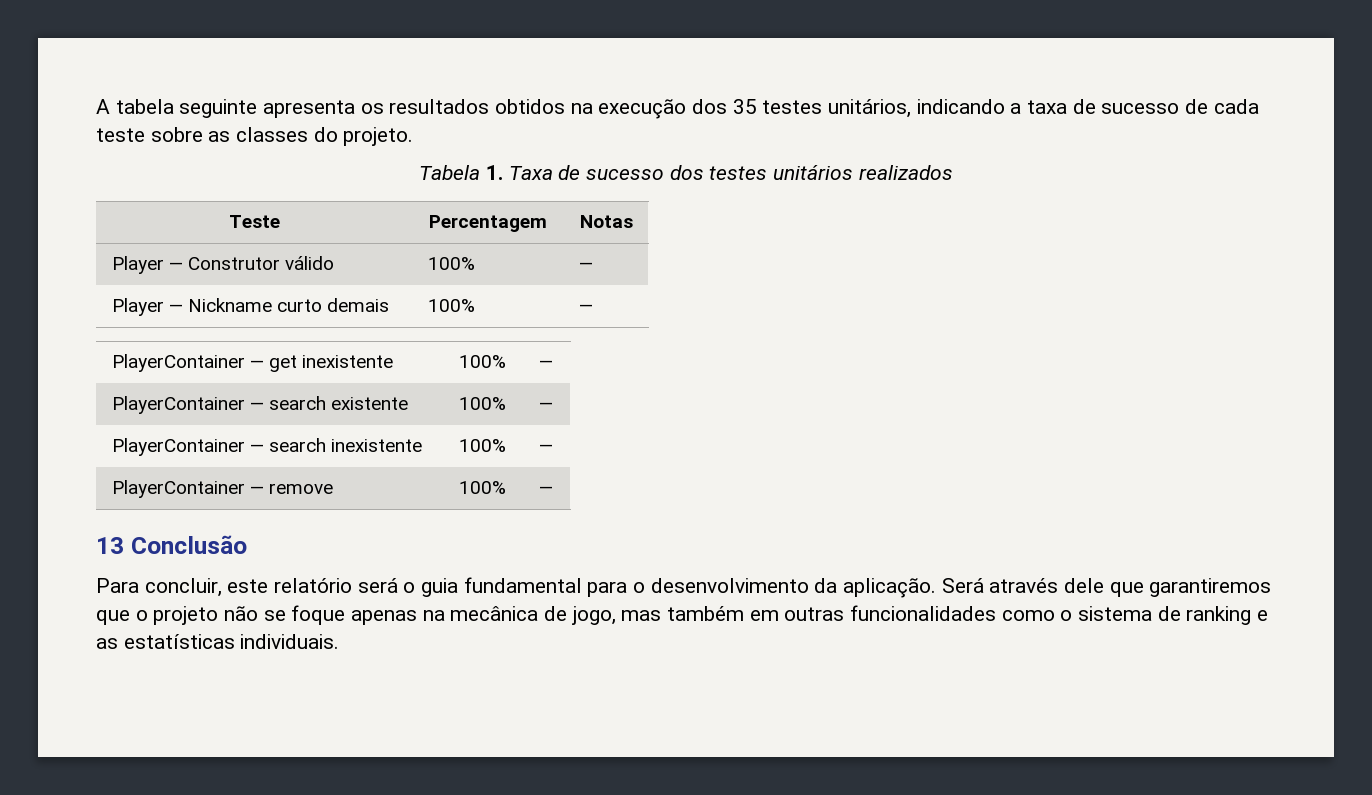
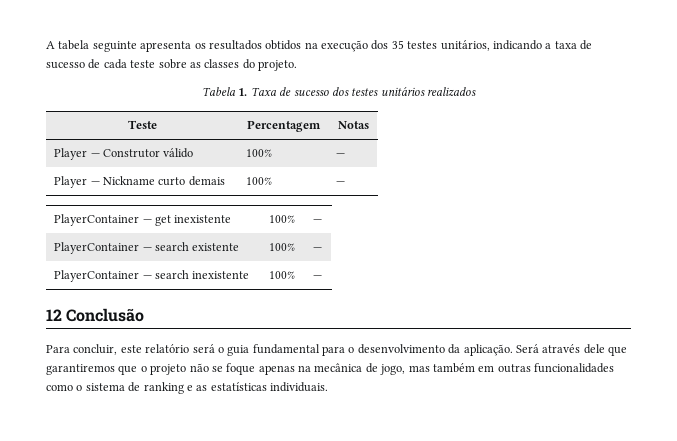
- PlayerContainer — remove | 100% | —
- 13 Conclusão
+ 12 Conclusão

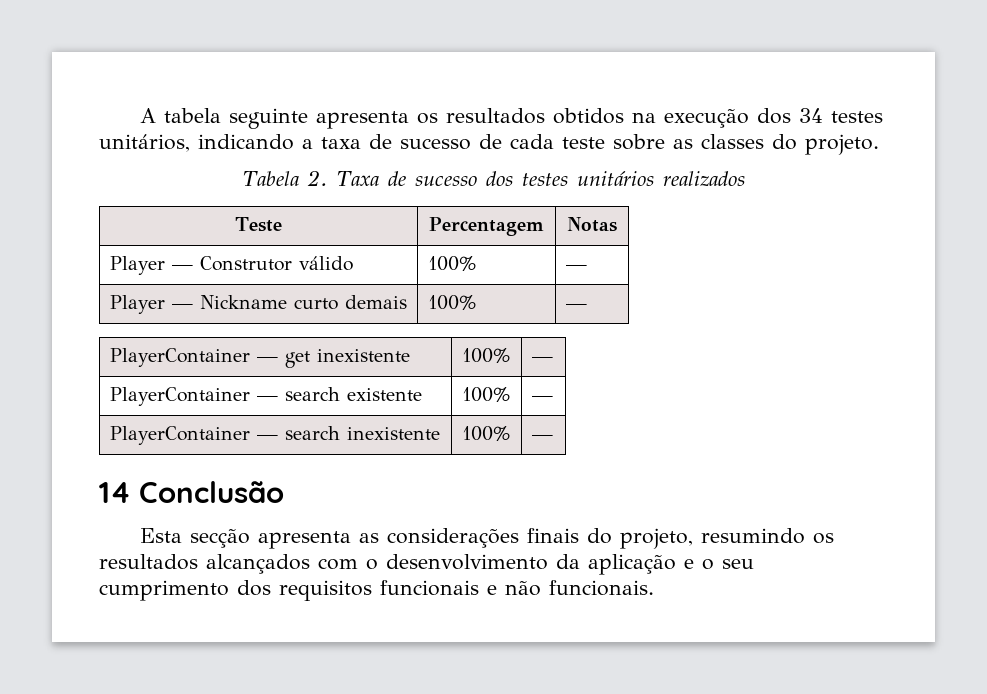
- A tabela seguinte apresenta os resultados obtidos na execução dos 35 testes unitários, indicando a taxa de sucesso de cada teste sobre as classes do projeto.
+ A tabela seguinte apresenta os resultados obtidos na execução dos 34 testes unitários, indicando a taxa de sucesso de cada teste sobre as classes do projeto.
- Tabela 1. Taxa de sucesso dos testes unitários realizados
+ Tabela 2. Taxa de sucesso dos testes unitários realizados
- 12 Conclusão
+ 14 Conclusão
- Para concluir, este relatório será o guia fundamental para o desenvolvimento da aplicação. Será através dele que garantiremos que o projeto não se foque apenas na mecânica de jogo, mas também em outras funcionalidades como o sistema de ranking e as estatísticas individuais.
+ Esta secção apresenta as considerações finais do projeto, resumindo os resultados alcançados com o desenvolvimento da aplicação e o seu cumprimento dos requisitos funcionais e não funcionais.

